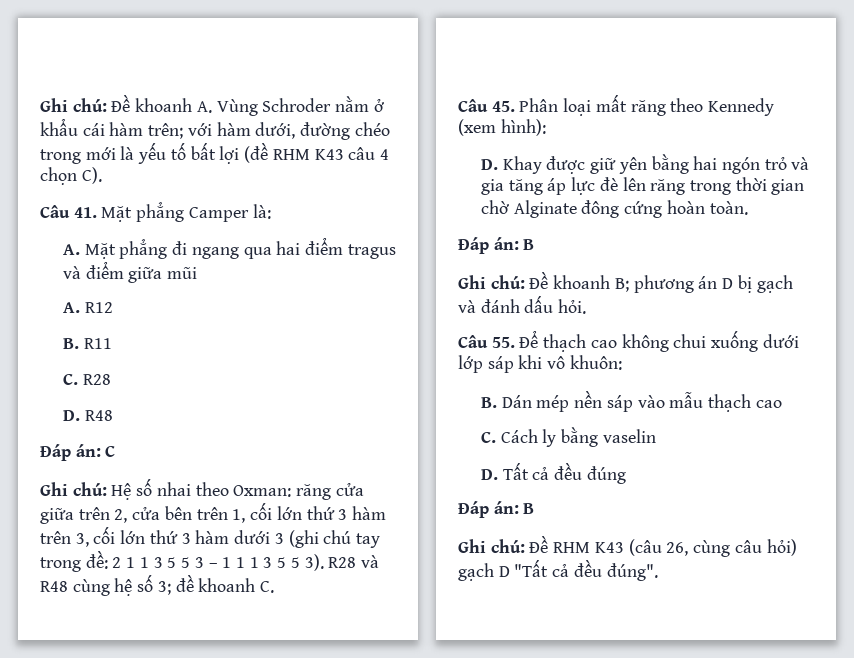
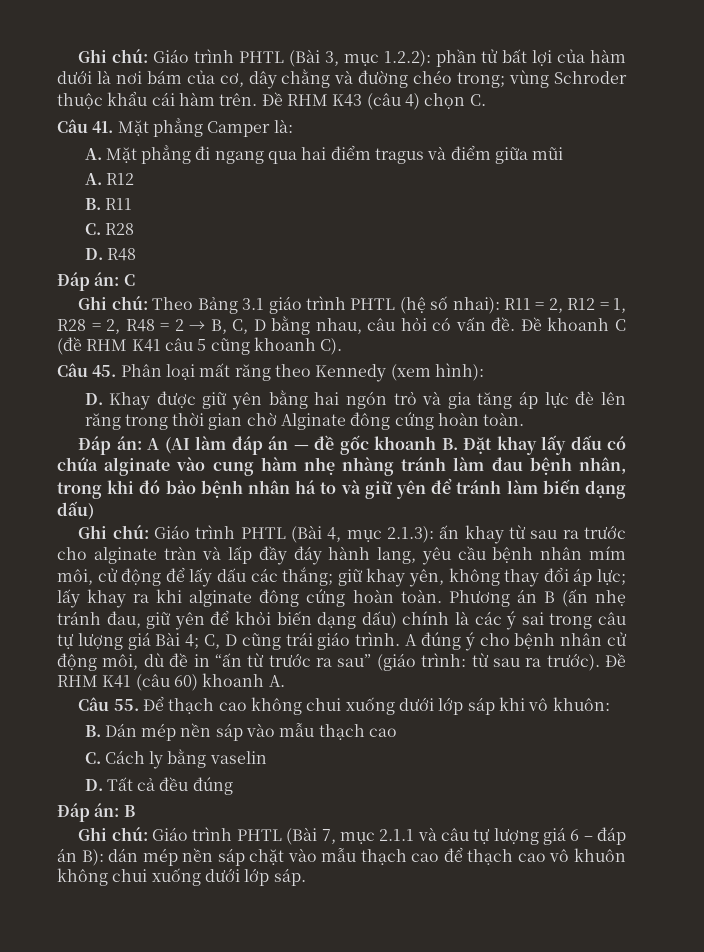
- Ghi chú: Đề khoanh A. Vùng Schroder nằm ở khẩu cái hàm trên; với hàm dưới, đường chéo trong mới là yếu tố bất lợi (đề RHM K43 câu 4 chọn C).
+ Ghi chú: Giáo trình PHTL (Bài 3, mục 1.2.2): phần tử bất lợi của hàm dưới là nơi bám của cơ, dây chằng và đường chéo trong; vùng Schroder thuộc khẩu cái hàm trên. Đề RHM K43 (câu 4) chọn C.
- Ghi chú: Hệ số nhai theo Oxman: răng cửa giữa trên 2, cửa bên trên 1, cối lớn thứ 3 hàm trên 3, cối lớn thứ 3 hàm dưới 3 (ghi chú tay trong đề: 2 1 1 3 5 5 3 – 1 1 1 3 5 5 3). R28 và R48 cùng hệ số 3; đề khoanh C.
+ Ghi chú: Theo Bảng 3.1 giáo trình PHTL (hệ số nhai): R11 = 2, R12 = 1, R28 = 2, R48 = 2 → B, C, D bằng nhau, câu hỏi có vấn đề. Đề khoanh C (đề RHM K41 câu 5 cũng khoanh C).
  D. Khay được giữ yên bằng hai ngón trỏ và gia tăng áp lực đè lên răng trong thời gian chờ Alginate đông cứng hoàn toàn.
- Đáp án: B
- Ghi chú: Đề khoanh B; phương án D bị gạch và đánh dấu hỏi.
+ Đáp án: A (AI làm đáp án — đề gốc khoanh B. Đặt khay lấy dấu có chứa alginate vào cung hàm nhẹ nhàng tránh làm đau bệnh nhân, trong khi đó bảo bệnh nhân há to và giữ yên để tránh làm biến dạng dấu)
+ Ghi chú: Giáo trình PHTL (Bài 4, mục 2.1.3): ấn khay từ sau ra trước cho alginate tràn và lấp đầy đáy hành lang, yêu cầu bệnh nhân mím môi, cử động để lấy dấu các thắng; giữ khay yên, không thay đổi áp lực; lấy khay ra khi alginate đông cứng hoàn toàn. Phương án B (ấn nhẹ tránh đau, giữ yên để khỏi biến dạng dấu) chính là các ý sai trong câu tự lượng giá Bài 4; C, D cũng trái giáo trình. A đúng ý cho bệnh nhân cử động môi, dù đề in “ấn từ trước ra sau” (giáo trình: từ sau ra trước). Đề RHM K41 (câu 60) khoanh A.
- Ghi chú: Đề RHM K43 (câu 26, cùng câu hỏi) gạch D "Tất cả đều đúng".
+ Ghi chú: Giáo trình PHTL (Bài 7, mục 2.1.1 và câu tự lượng giá 6 – đáp án B): dán mép nền sáp chặt vào mẫu thạch cao để thạch cao vô khuôn không chui xuống dưới lớp sáp.

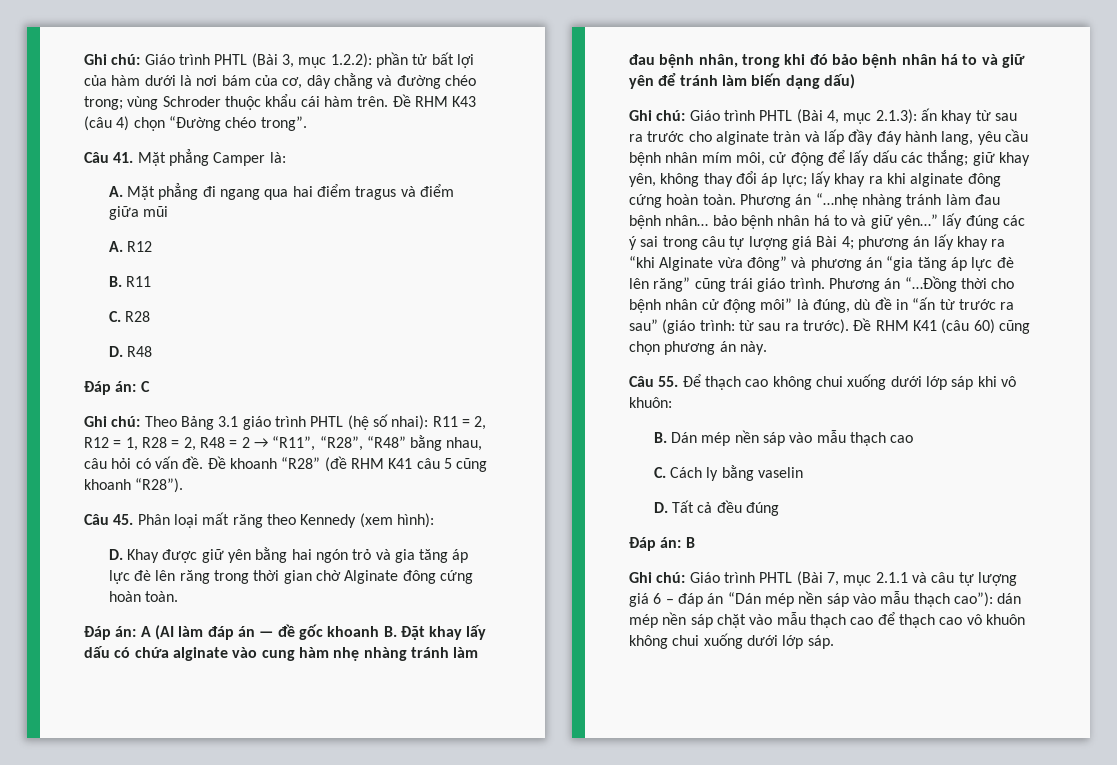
- Đề RHM K43 (câu 4) chọn C.
+ Đề RHM K43 (câu 4) chọn “Đường chéo trong”.
- Ghi chú: Theo Bảng 3.1 giáo trình PHTL (hệ số nhai): R11 = 2, R12 = 1, R28 = 2, R48 = 2 → B, C, D bằng nhau, câu hỏi có vấn đề.
+ Ghi chú: Theo Bảng 3.1 giáo trình PHTL (hệ số nhai): R11 = 2, R12 = 1, R28 = 2, R48 = 2 → “R11”, “R28”, “R48” bằng nhau, câu hỏi có vấn đề.
- Đề khoanh C (đề RHM K41 câu 5 cũng khoanh C).
+ Đề khoanh “R28” (đề RHM K41 câu 5 cũng khoanh “R28”).
- Phương án B (ấn nhẹ tránh đau, giữ yên để khỏi biến dạng dấu) chính là các ý sai trong câu tự lượng giá Bài 4; C, D cũng trái giáo trình. A đúng ý cho bệnh nhân cử động môi, dù đề in “ấn từ trước ra sau” (giáo trình: từ sau ra trước).
+ Phương án “…nhẹ nhàng tránh làm đau bệnh nhân… bảo bệnh nhân há to và giữ yên…” lấy đúng các ý sai trong câu tự lượng giá Bài 4; phương án lấy khay ra “khi Alginate vừa đông” và phương án “gia tăng áp lực đè lên răng” cũng trái giáo trình. Phương án “…Đồng thời cho bệnh nhân cử động môi” là đúng, dù đề in “ấn từ trước ra sau” (giáo trình: từ sau ra trước).
- Đề RHM K41 (câu 60) khoanh A.
+ Đề RHM K41 (câu 60) cũng chọn phương án này.
- Ghi chú: Giáo trình PHTL (Bài 7, mục 2.1.1 và câu tự lượng giá 6 – đáp án B): dán mép nền sáp chặt vào mẫu thạch cao để thạch cao vô khuôn không chui xuống dưới lớp sáp.
+ Ghi chú: Giáo trình PHTL (Bài 7, mục 2.1.1 và câu tự lượng giá 6 – đáp án “Dán mép nền sáp vào mẫu thạch cao”): dán mép nền sáp chặt vào mẫu thạch cao để thạch cao vô khuôn không chui xuống dưới lớp sáp.

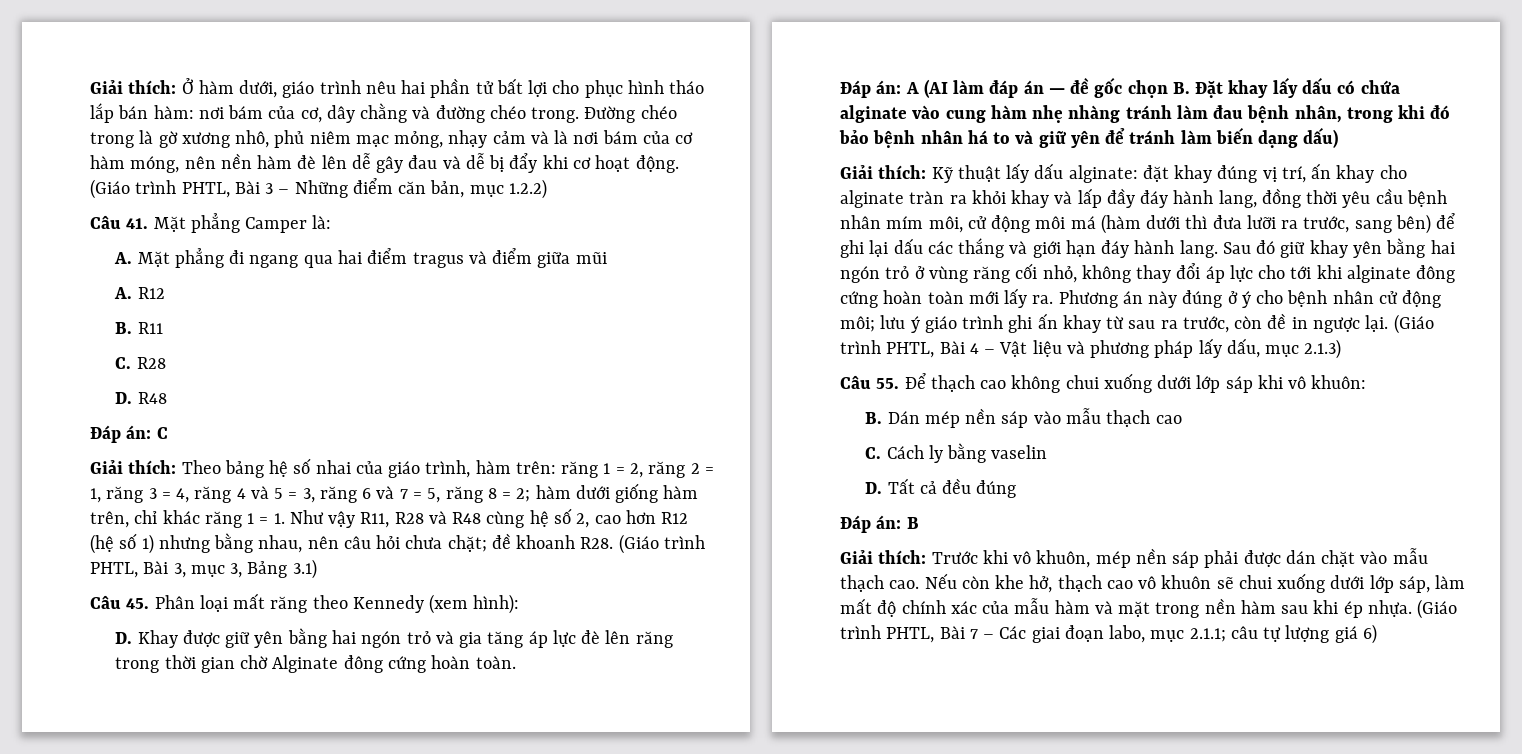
- Ghi chú: Giáo trình PHTL (Bài 3, mục 1.2.2): phần tử bất lợi của hàm dưới là nơi bám của cơ, dây chằng và đường chéo trong; vùng Schroder thuộc khẩu cái hàm trên. Đề RHM K43 (câu 4) chọn “Đường chéo trong”.
+ Giải thích: Ở hàm dưới, giáo trình nêu hai phần tử bất lợi cho phục hình tháo lắp bán hàm: nơi bám của cơ, dây chằng và đường chéo trong. Đường chéo trong là gờ xương nhô, phủ niêm mạc mỏng, nhạy cảm và là nơi bám của cơ hàm móng, nên nền hàm đè lên dễ gây đau và dễ bị đẩy khi cơ hoạt động. (Giáo trình PHTL, Bài 3 – Những điểm căn bản, mục 1.2.2)
- Ghi chú: Theo Bảng 3.1 giáo trình PHTL (hệ số nhai): R11 = 2, R12 = 1, R28 = 2, R48 = 2 → “R11”, “R28”, “R48” bằng nhau, câu hỏi có vấn đề. Đề khoanh “R28” (đề RHM K41 câu 5 cũng khoanh “R28”).
+ Giải thích: Theo bảng hệ số nhai của giáo trình, hàm trên: răng 1 = 2, răng 2 = 1, răng 3 = 4, răng 4 và 5 = 3, răng 6 và 7 = 5, răng 8 = 2; hàm dưới giống hàm trên, chỉ khác răng 1 = 1. Như vậy R11, R28 và R48 cùng hệ số 2, cao hơn R12 (hệ số 1) nhưng bằng nhau, nên câu hỏi chưa chặt; đề khoanh R28. (Giáo trình PHTL, Bài 3, mục 3, Bảng 3.1)
- Đáp án: A (AI làm đáp án — đề gốc khoanh B. Đặt khay lấy dấu có chứa alginate vào cung hàm nhẹ nhàng tránh làm đau bệnh nhân, trong khi đó bảo bệnh nhân há to và giữ yên để tránh làm biến dạng dấu)
+ Đáp án: A (AI làm đáp án — đề gốc chọn B. Đặt khay lấy dấu có chứa alginate vào cung hàm nhẹ nhàng tránh làm đau bệnh nhân, trong khi đó bảo bệnh nhân há to và giữ yên để tránh làm biến dạng dấu)
- Ghi chú: Giáo trình PHTL (Bài 4, mục 2.1.3): ấn khay từ sau ra trước cho alginate tràn và lấp đầy đáy hành lang, yêu cầu bệnh nhân mím môi, cử động để lấy dấu các thắng; giữ khay yên, không thay đổi áp lực; lấy khay ra khi alginate đông cứng hoàn toàn. Phương án “…nhẹ nhàng tránh làm đau bệnh nhân… bảo bệnh nhân há to và giữ yên…” lấy đúng các ý sai trong câu tự lượng giá Bài 4; phương án lấy khay ra “khi Alginate vừa đông” và phương án “gia tăng áp lực đè lên răng” cũng trái giáo trình. Phương án “…Đồng thời cho bệnh nhân cử động môi” là đúng, dù đề in “ấn từ trước ra sau” (giáo trình: từ sau ra trước). Đề RHM K41 (câu 60) cũng chọn phương án này.
+ Giải thích: Kỹ thuật lấy dấu alginate: đặt khay đúng vị trí, ấn khay cho alginate tràn ra khỏi khay và lấp đầy đáy hành lang, đồng thời yêu cầu bệnh nhân mím môi, cử động môi má (hàm dưới thì đưa lưỡi ra trước, sang bên) để ghi lại dấu các thắng và giới hạn đáy hành lang. Sau đó giữ khay yên bằng hai ngón trỏ ở vùng răng cối nhỏ, không thay đổi áp lực cho tới khi alginate đông cứng hoàn toàn mới lấy ra. Phương án này đúng ở ý cho bệnh nhân cử động môi; lưu ý giáo trình ghi ấn khay từ sau ra trước, còn đề in ngược lại. (Giáo trình PHTL, Bài 4 – Vật liệu và phương pháp lấy dấu, mục 2.1.3)
- Ghi chú: Giáo trình PHTL (Bài 7, mục 2.1.1 và câu tự lượng giá 6 – đáp án “Dán mép nền sáp vào mẫu thạch cao”): dán mép nền sáp chặt vào mẫu thạch cao để thạch cao vô khuôn không chui xuống dưới lớp sáp.
+ Giải thích: Trước khi vô khuôn, mép nền sáp phải được dán chặt vào mẫu thạch cao. Nếu còn khe hở, thạch cao vô khuôn sẽ chui xuống dưới lớp sáp, làm mất độ chính xác của mẫu hàm và mặt trong nền hàm sau khi ép nhựa. (Giáo trình PHTL, Bài 7 – Các giai đoạn labo, mục 2.1.1; câu tự lượng giá 6)

